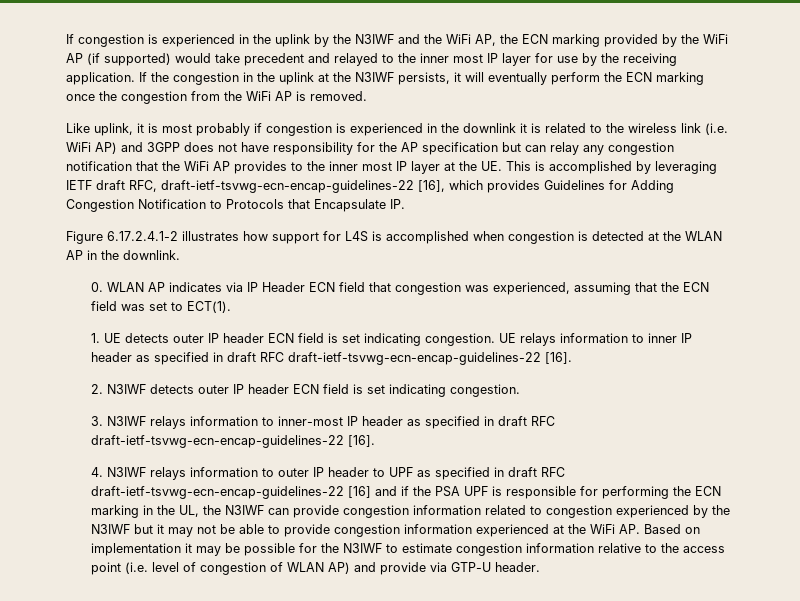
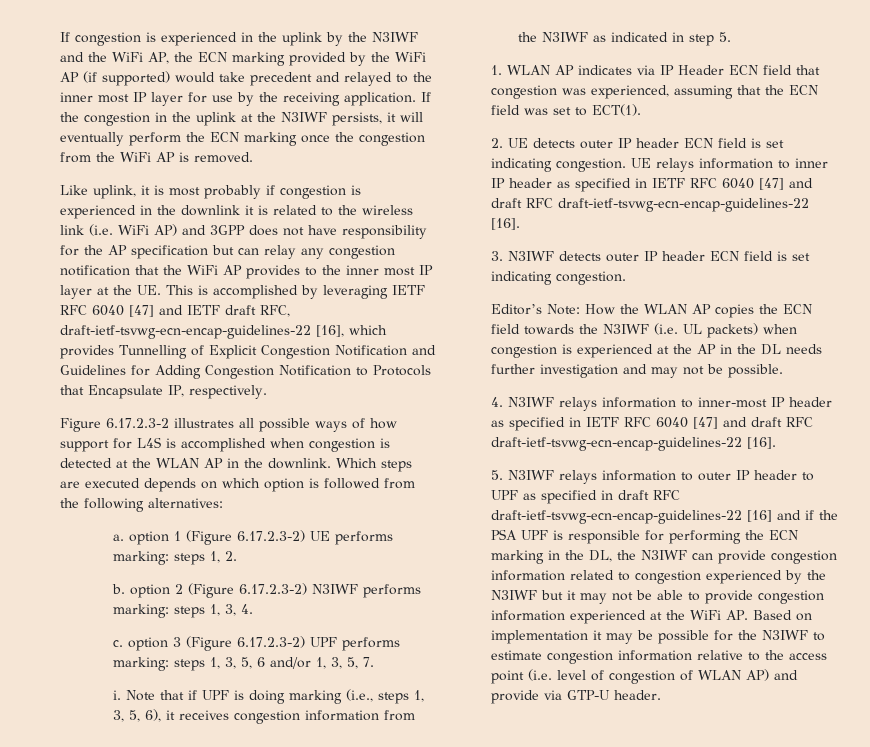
- Like uplink, it is most probably if congestion is experienced in the downlink it is related to the wireless link (i.e. WiFi AP) and 3GPP does not have responsibility for the AP specification but can relay any congestion notification that the WiFi AP provides to the inner most IP layer at the UE. This is accomplished by leveraging IETF draft RFC, draft-ietf-tsvwg-ecn-encap-guidelines-22 [16], which provides Guidelines for Adding Congestion Notification to Protocols that Encapsulate IP.
+ Like uplink, it is most probably if congestion is experienced in the downlink it is related to the wireless link (i.e. WiFi AP) and 3GPP does not have responsibility for the AP specification but can relay any congestion notification that the WiFi AP provides to the inner most IP layer at the UE. This is accomplished by leveraging IETF RFC 6040 [47] and IETF draft RFC, draft-ietf-tsvwg-ecn-encap-guidelines-22 [16], which provides Tunnelling of Explicit Congestion Notification and Guidelines for Adding Congestion Notification to Protocols that Encapsulate IP, respectively.
- Figure 6.17.2.4.1-2 illustrates how support for L4S is accomplished when congestion is detected at the WLAN AP in the downlink.
- 0. WLAN AP indicates via IP Header ECN field that congestion was experienced, assuming that the ECN field was set to ECT(1).
+ Figure 6.17.2.3-2 illustrates all possible ways of how support for L4S is accomplished when congestion is detected at the WLAN AP in the downlink. Which steps are executed depends on which option is followed from the following alternatives:
+ a. option 1 (Figure 6.17.2.3-2) UE performs marking: steps 1, 2.
+ b. option 2 (Figure 6.17.2.3-2) N3IWF performs marking: steps 1, 3, 4.
+ c. option 3 (Figure 6.17.2.3-2) UPF performs marking: steps 1, 3, 5, 6 and/or 1, 3, 5, 7.
+ i. Note that if UPF is doing marking (i.e., steps 1, 3, 5, 6), it receives congestion information from the N3IWF as indicated in step 5.
+ 1. WLAN AP indicates via IP Header ECN field that congestion was experienced, assuming that the ECN field was set to ECT(1).
- 1. UE detects outer IP header ECN field is set indicating congestion.
+ 2. UE detects outer IP header ECN field is set indicating congestion.
- UE relays information to inner IP header as specified in draft RFC draft-ietf-tsvwg-ecn-encap-guidelines-22 [16].
- 2. N3IWF detects outer IP header ECN field is set indicating congestion.
+ UE relays information to inner IP header as specified in IETF RFC 6040 [47] and draft RFC draft-ietf-tsvwg-ecn-encap-guidelines-22 [16].
+ 3. N3IWF detects outer IP header ECN field is set indicating congestion.
- 3. N3IWF relays information to inner-most IP header as specified in draft RFC draft-ietf-tsvwg-ecn-encap-guidelines-22 [16].
- 4. N3IWF relays information to outer IP header to UPF as specified in draft RFC draft-ietf-tsvwg-ecn-encap-guidelines-22 [16] and if the PSA UPF is responsible for performing the ECN marking in the UL, the N3IWF can provide congestion information related to congestion experienced by the N3IWF but it may not be able to provide congestion information experienced at the WiFi AP. Based on implementation it may be possible for the N3IWF to estimate congestion information relative to the access point (i.e. level of congestion of WLAN AP) and provide via GTP-U header.
+ Editor’s Note: How the WLAN AP copies the ECN field towards the N3IWF (i.e. UL packets) when congestion is experienced at the AP in the DL needs further investigation and may not be possible.
+ 4. N3IWF relays information to inner-most IP header as specified in IETF RFC 6040 [47] and draft RFC draft-ietf-tsvwg-ecn-encap-guidelines-22 [16].
+ 5. N3IWF relays information to outer IP header to UPF as specified in draft RFC draft-ietf-tsvwg-ecn-encap-guidelines-22 [16] and if the PSA UPF is responsible for performing the ECN marking in the DL, the N3IWF can provide congestion information related to congestion experienced by the N3IWF but it may not be able to provide congestion information experienced at the WiFi AP. Based on implementation it may be possible for the N3IWF to estimate congestion information relative to the access point (i.e. level of congestion of WLAN AP) and provide via GTP-U header.

